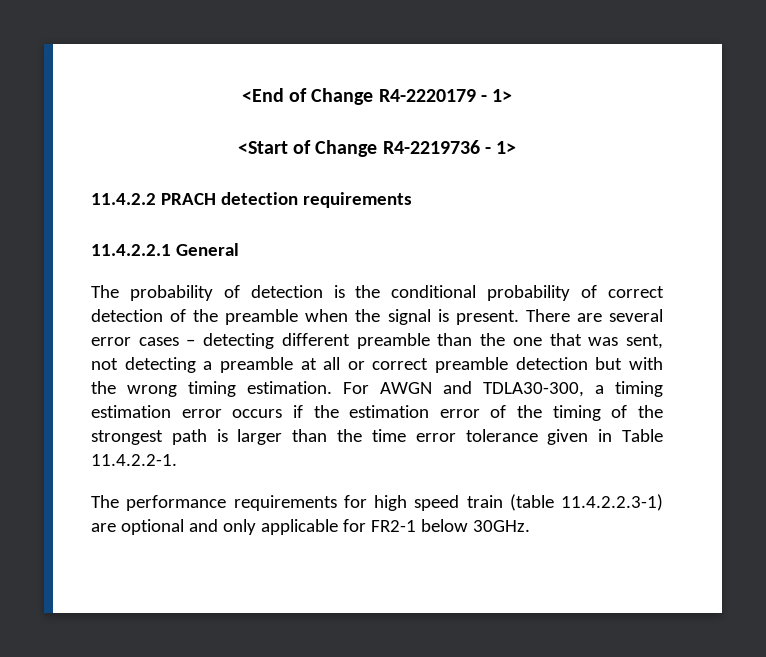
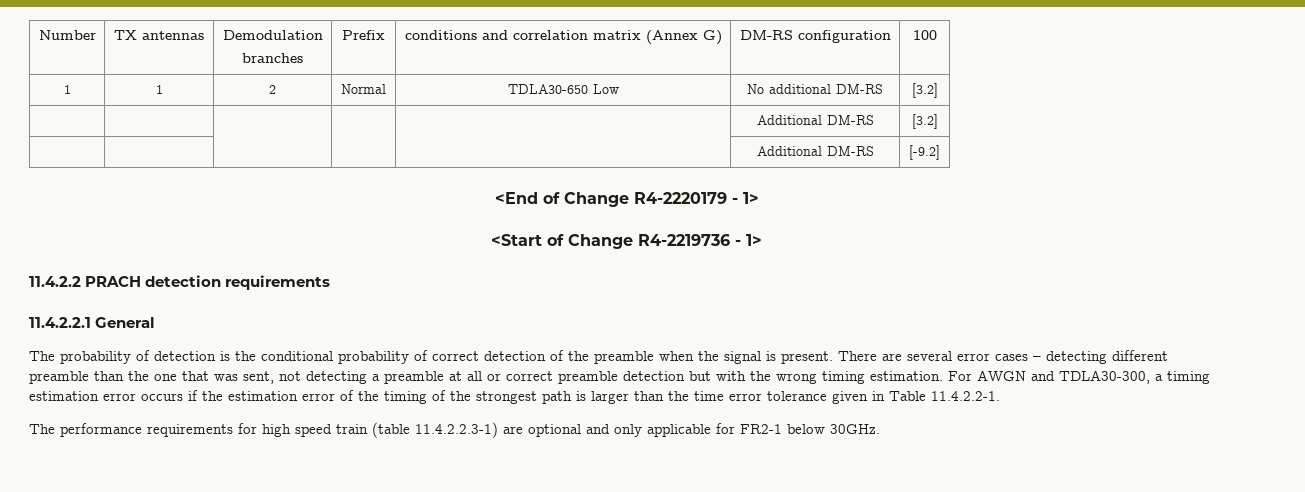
+ Number | TX antennas | Demodulation
+ branches | Prefix | conditions and correlation matrix (Annex G) | DM-RS configuration | 100
+ 1 | 1 | 2 | Normal | TDLA30-650 Low | No additional DM-RS | [3.2]
+ | | | | | Additional DM-RS | [3.2]
+ | | | | | Additional DM-RS | [-9.2]

